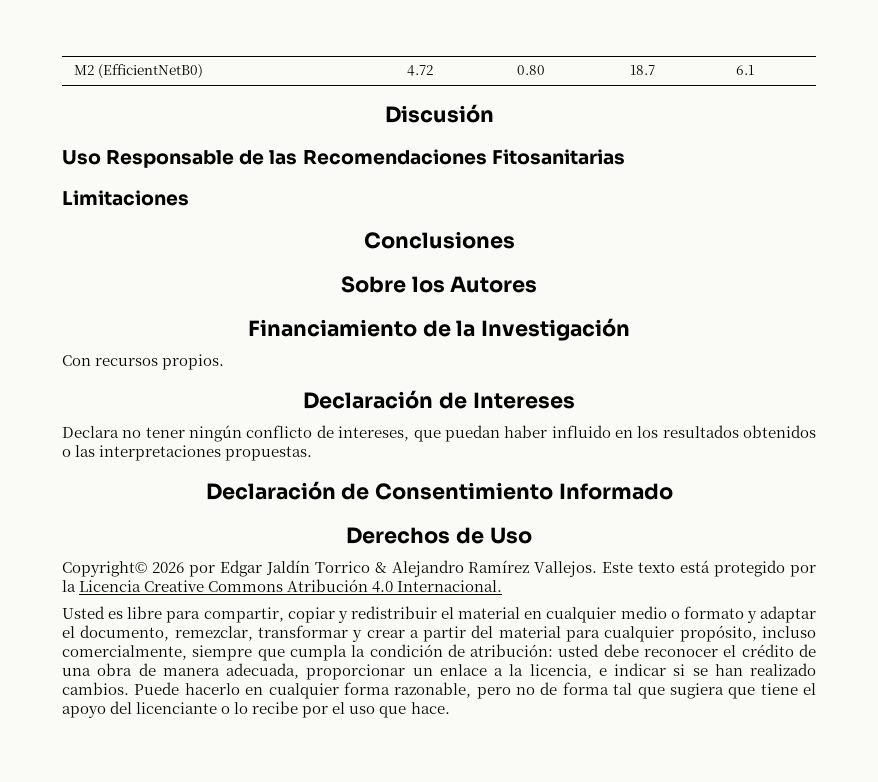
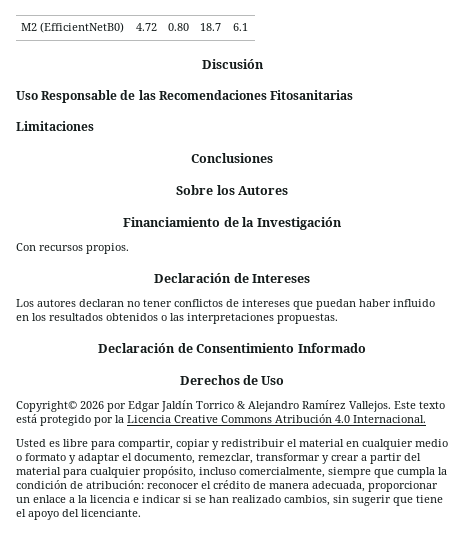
- Declara no tener ningún conflicto de intereses, que puedan haber influido en los resultados obtenidos o las interpretaciones propuestas.
+ Los autores declaran no tener conflictos de intereses que puedan haber influido en los resultados obtenidos o las interpretaciones propuestas.
- usted debe reconocer el crédito de una obra de manera adecuada, proporcionar un enlace a la licencia, e indicar si se han realizado cambios. Puede hacerlo en cualquier forma razonable, pero no de forma tal que sugiera que tiene el apoyo del licenciante o lo recibe por el uso que hace.
+ reconocer el crédito de manera adecuada, proporcionar un enlace a la licencia e indicar si se han realizado cambios, sin sugerir que tiene el apoyo del licenciante.

